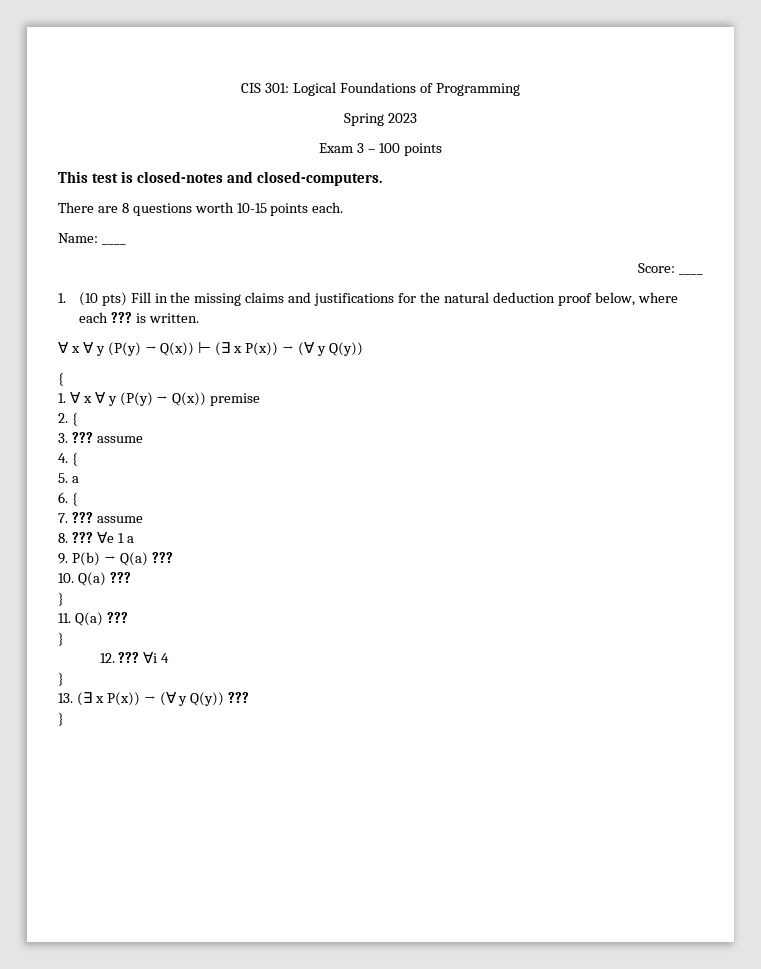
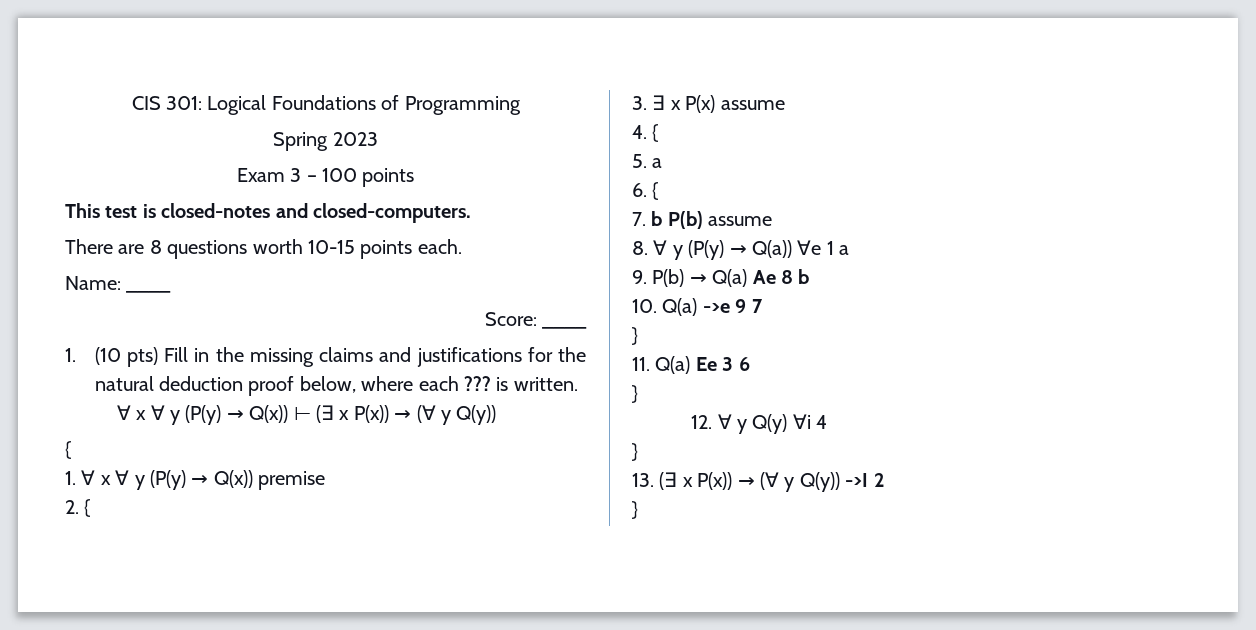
- 3. ??? assume
+ 3. ∃ x P(x) assume
- 7. ??? assume
+ 7. b P(b) assume
- 8. ??? ∀e 1 a
+ 8. ∀ y (P(y) → Q(a)) ∀e 1 a
- 9. P(b) → Q(a) ???
+ 9. P(b) → Q(a) Ae 8 b
- 10. Q(a) ???
+ 10. Q(a) ->e 9 7
- 11. Q(a) ???
+ 11. Q(a) Ee 3 6
- 12. ??? ∀i 4
+ 12. ∀ y Q(y) ∀i 4
- 13. (∃ x P(x)) → (∀ y Q(y)) ???
+ 13. (∃ x P(x)) → (∀ y Q(y)) ->I 2

